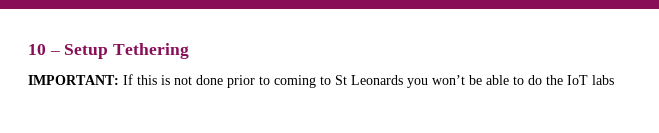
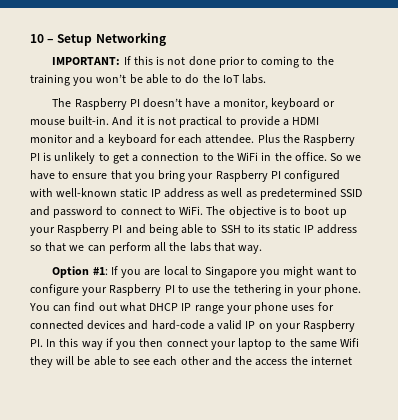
- 10 – Setup Tethering
+ 10 – Setup Networking
- IMPORTANT: If this is not done prior to coming to St Leonards you won’t be able to do the IoT labs
+ IMPORTANT: If this is not done prior to coming to the training you won’t be able to do the IoT labs.
+ The Raspberry PI doesn’t have a monitor, keyboard or mouse built-in. And it is not practical to provide a HDMI monitor and a keyboard for each attendee. Plus the Raspberry PI is unlikely to get a connection to the WiFi in the office. So we have to ensure that you bring your Raspberry PI configured with well-known static IP address as well as predetermined SSID and password to connect to WiFi. The objective is to boot up your Raspberry PI and being able to SSH to its static IP address so that we can perform all the labs that way.
+ Option #1: If you are local to Singapore you might want to configure your Raspberry PI to use the tethering in your phone. You can find out what DHCP IP range your phone uses for connected devices and hard-code a valid IP on your Raspberry PI. In this way if you then connect your laptop to the same Wifi they will be able to see each other and the access the internet

